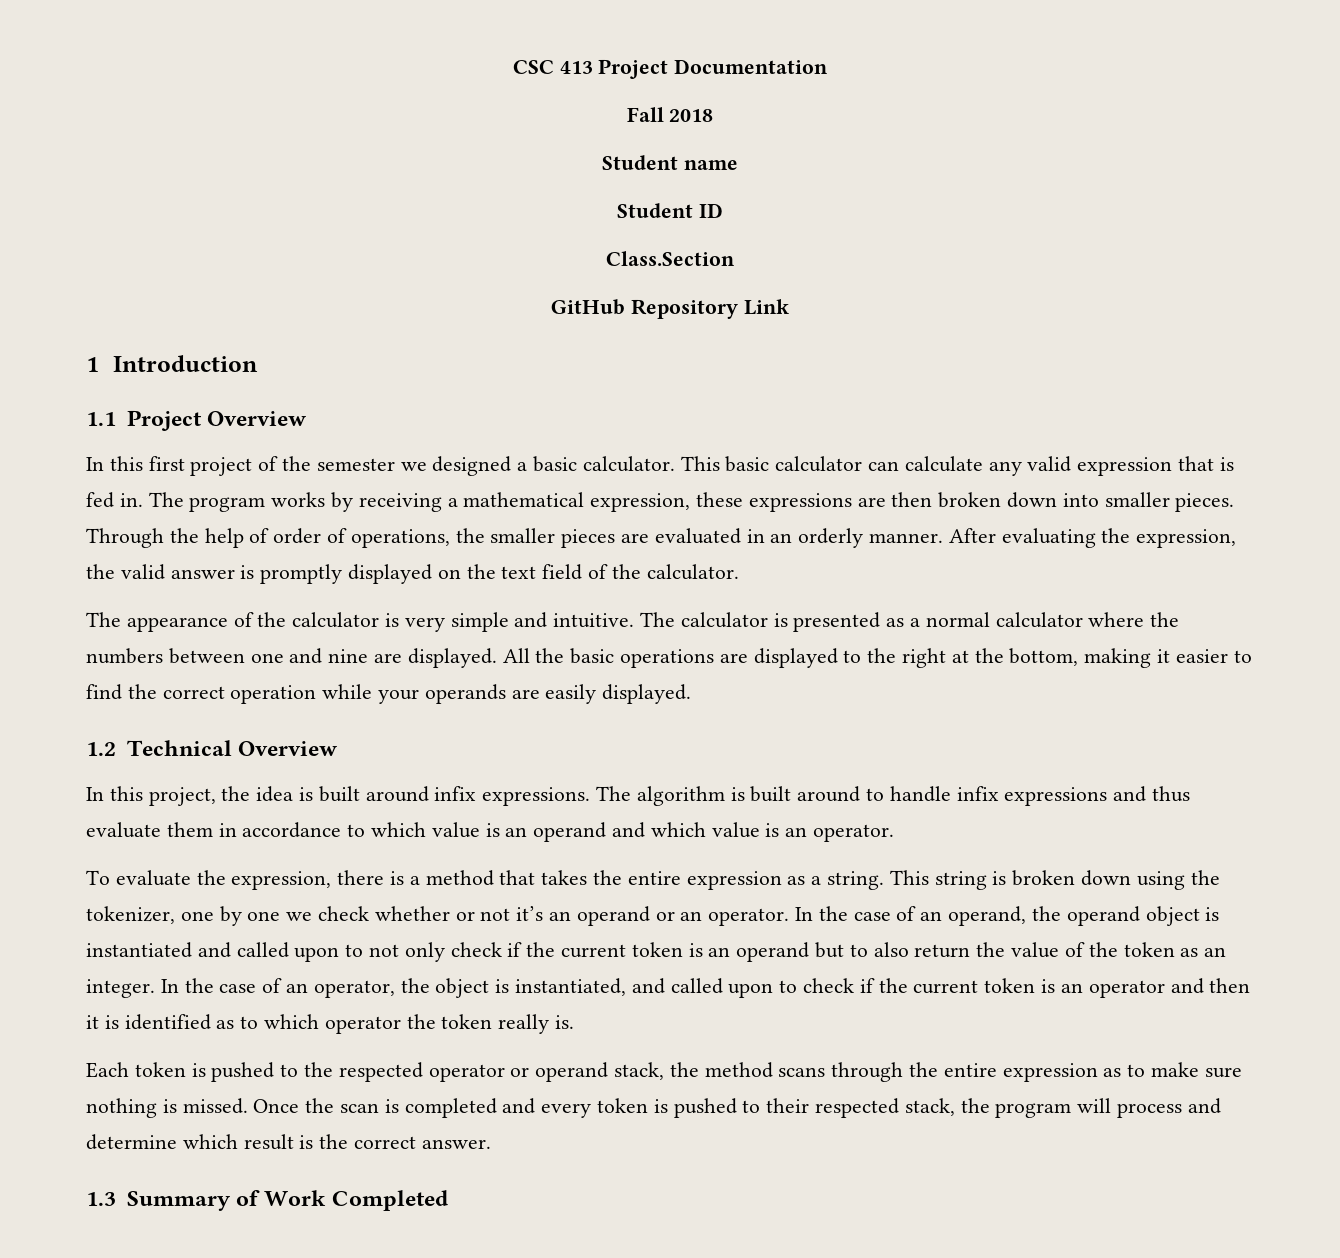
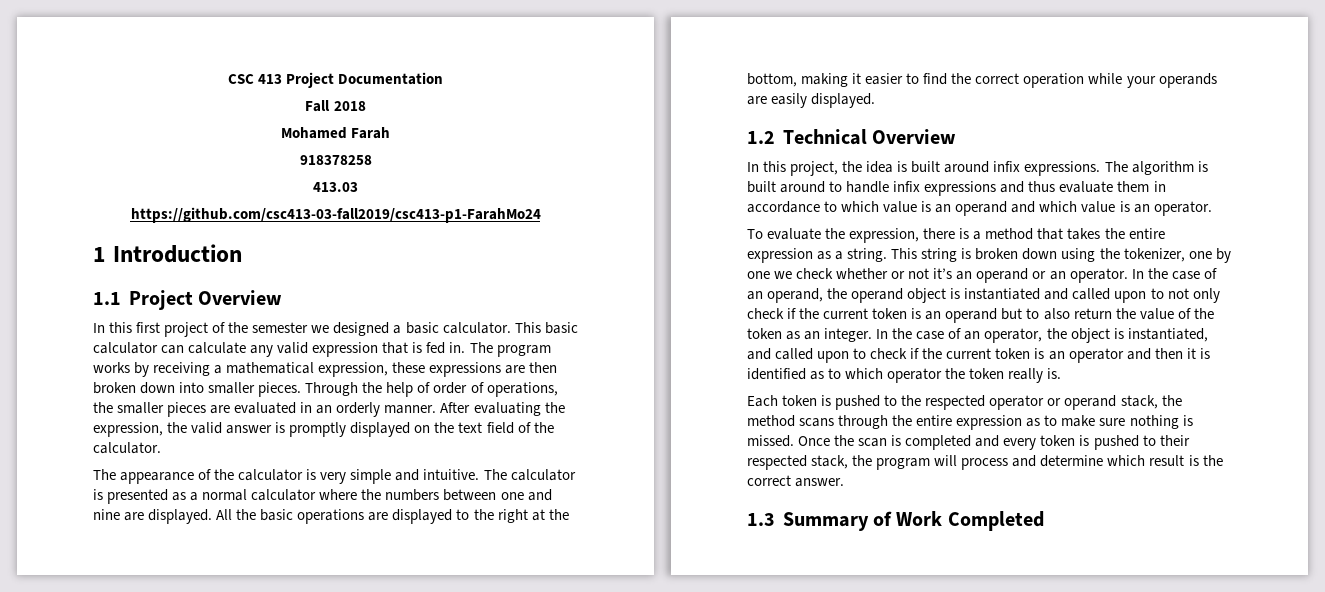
- Student name
- Student ID
- Class.Section
- GitHub Repository Link
+ Mohamed Farah
+ 918378258
+ 413.03
+ https://github.com/csc413-03-fall2019/csc413-p1-FarahMo24

